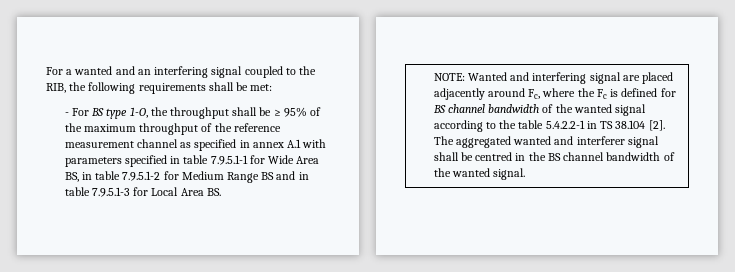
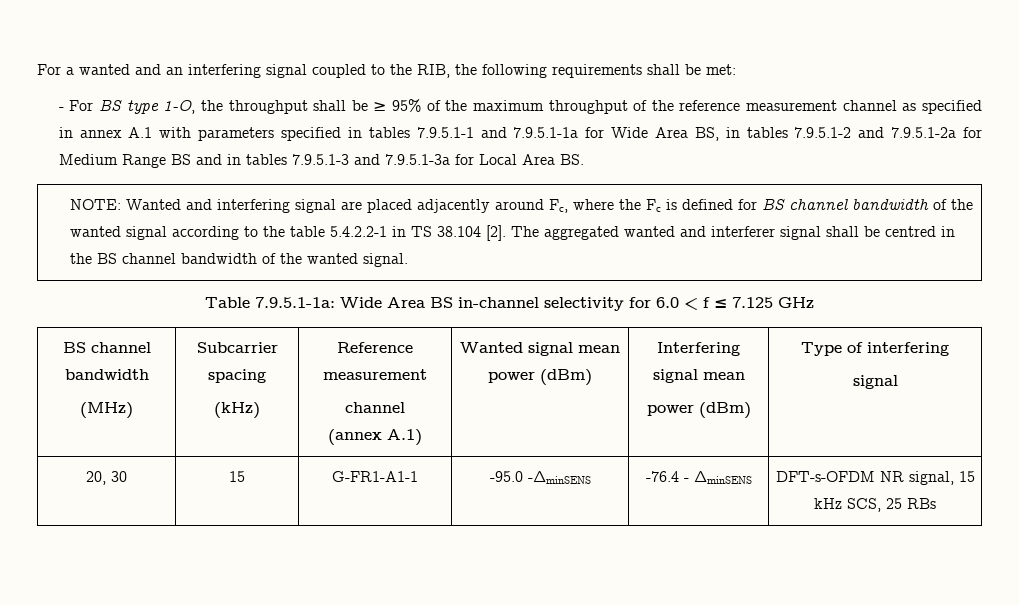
- - For BS type 1-O, the throughput shall be ≥ 95% of the maximum throughput of the reference measurement channel as specified in annex A.1 with parameters specified in table 7.9.5.1-1 for Wide Area BS, in table 7.9.5.1-2 for Medium Range BS and in table 7.9.5.1-3 for Local Area BS.
+ - For BS type 1-O, the throughput shall be ≥ 95% of the maximum throughput of the reference measurement channel as specified in annex A.1 with parameters specified in tables 7.9.5.1-1 and 7.9.5.1-1a for Wide Area BS, in tables 7.9.5.1-2 and 7.9.5.1-2a for Medium Range BS and in tables 7.9.5.1-3 and 7.9.5.1-3a for Local Area BS.
+ Table 7.9.5.1-1a: Wide Area BS in-channel selectivity for 6.0 < f ≤ 7.125 GHz
+ BS channel bandwidth
+ (MHz) | Subcarrier spacing
+ (kHz) | Reference measurement
+ channel
+ (annex A.1) | Wanted signal mean power (dBm) | Interfering signal mean
+ power (dBm) | Type of interfering
+ signal
+ 20, 30 | 15 | G-FR1-A1-1 | -95.0 -ΔminSENS | -76.4 - ΔminSENS | DFT-s-OFDM NR signal, 15 kHz SCS, 25 RBs

